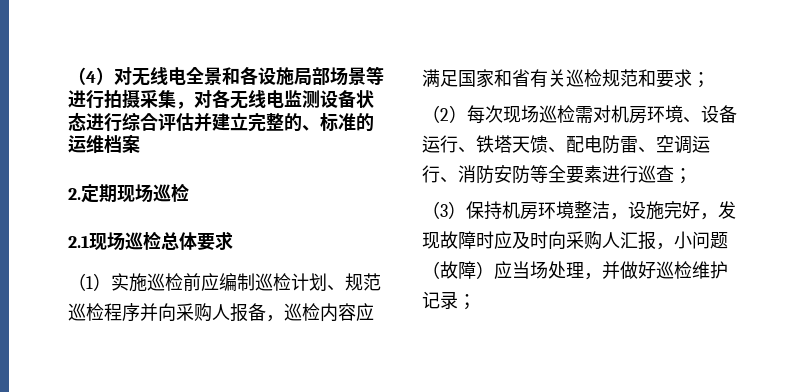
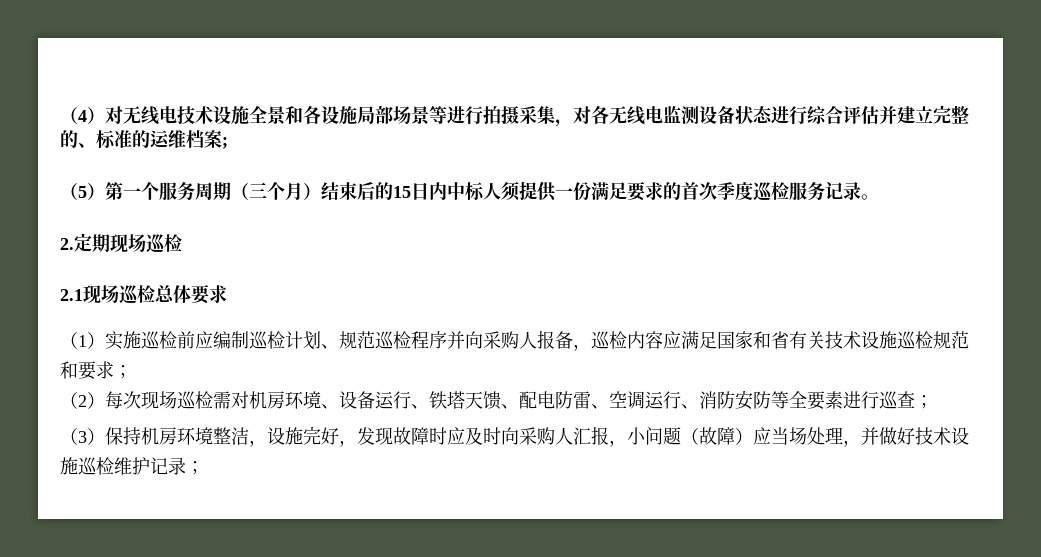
- （4）对无线电全景和各设施局部场景等进行拍摄采集，对各无线电监测设备状态进行综合评估并建立完整的、标准的运维档案
+ （4）对无线电技术设施全景和各设施局部场景等进行拍摄采集，对各无线电监测设备状态进行综合评估并建立完整的、标准的运维档案;
+ （5）第一个服务周期（三个月）结束后的15日内中标人须提供一份满足要求的首次季度巡检服务记录。
- （1）实施巡检前应编制巡检计划、规范巡检程序并向采购人报备，巡检内容应满足国家和省有关巡检规范和要求；
+ （1）实施巡检前应编制巡检计划、规范巡检程序并向采购人报备，巡检内容应满足国家和省有关技术设施巡检规范和要求；
- （3）保持机房环境整洁，设施完好，发现故障时应及时向采购人汇报，小问题（故障）应当场处理，并做好巡检维护记录；
+ （3）保持机房环境整洁，设施完好，发现故障时应及时向采购人汇报，小问题（故障）应当场处理，并做好技术设施巡检维护记录；

